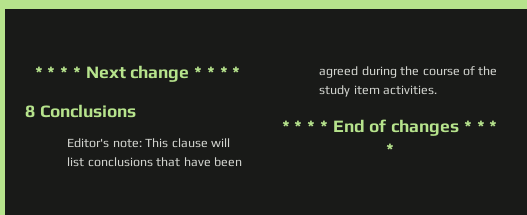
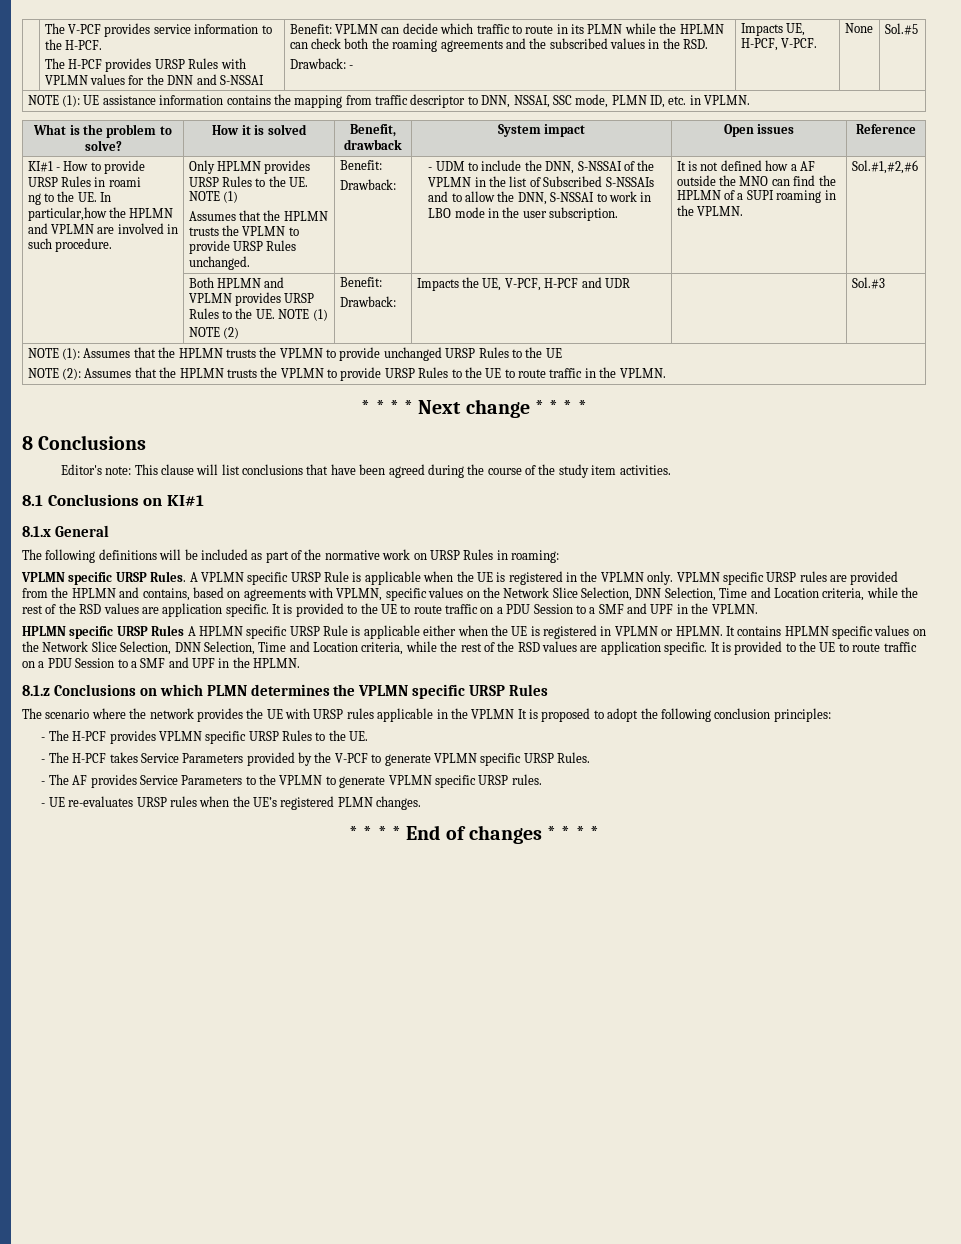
+ The V-PCF provides service information to the H-PCF.
+ The H-PCF provides URSP Rules with VPLMN values for the DNN and S-NSSAI | Benefit: VPLMN can decide which traffic to route in its PLMN while the HPLMN can check both the roaming agreements and the subscribed values in the RSD.
+ Drawback: - | Impacts UE, H-PCF, V-PCF. | None | Sol.#5
+ NOTE (1): UE assistance information contains the mapping from traffic descriptor to DNN, NSSAI, SSC mode, PLMN ID, etc. in VPLMN.
+ What is the problem to solve? | How it is solved | Benefit, drawback | System impact | Open issues | Reference
+ KI#1 - How to provide URSP Rules in roami
+ ng to the UE. In particular,how the HPLMN and VPLMN are involved in such procedure. | Only HPLMN provides URSP Rules to the UE. NOTE (1)
+ Assumes that the HPLMN trusts the VPLMN to provide URSP Rules unchanged. | Benefit:
+ Drawback: | - UDM to include the DNN, S-NSSAI of the VPLMN in the list of Subscribed S-NSSAIs and to allow the DNN, S-NSSAI to work in LBO mode in the user subscription. | It is not defined how a AF outside the MNO can find the HPLMN of a SUPI roaming in the VPLMN. | Sol.#1,#2,#6
+ | Both HPLMN and VPLMN provides URSP Rules to the UE. NOTE (1)
+ NOTE (2) | Benefit:
+ Drawback: | Impacts the UE, V-PCF, H-PCF and UDR | | Sol.#3
+ NOTE (1): Assumes that the HPLMN trusts the VPLMN to provide unchanged URSP Rules to the UE
+ NOTE (2): Assumes that the HPLMN trusts the VPLMN to provide URSP Rules to the UE to route traffic in the VPLMN.
+ 8.1 Conclusions on KI#1
+ 8.1.x General
+ The following definitions will be included as part of the normative work on URSP Rules in roaming:
+ VPLMN specific URSP Rules. A VPLMN specific URSP Rule is applicable when the UE is registered in the VPLMN only. VPLMN specific URSP rules are provided from the HPLMN and contains, based on agreements with VPLMN, specific values on the Network Slice Selection, DNN Selection, Time and Location criteria, while the rest of the RSD values are application specific. It is provided to the UE to route traffic on a PDU Session to a SMF and UPF in the VPLMN.
+ HPLMN specific URSP Rules A HPLMN specific URSP Rule is applicable either when the UE is registered in VPLMN or HPLMN. It contains HPLMN specific values on the Network Slice Selection, DNN Selection, Time and Location criteria, while the rest of the RSD values are application specific. It is provided to the UE to route traffic on a PDU Session to a SMF and UPF in the HPLMN.
+ 8.1.z Conclusions on which PLMN determines the VPLMN specific URSP Rules
+ The scenario where the network provides the UE with URSP rules applicable in the VPLMN It is proposed to adopt the following conclusion principles:
+ - The H-PCF provides VPLMN specific URSP Rules to the UE.
+ - The H-PCF takes Service Parameters provided by the V-PCF to generate VPLMN specific URSP Rules.
+ - The AF provides Service Parameters to the VPLMN to generate VPLMN specific URSP rules.
+ - UE re-evaluates URSP rules when the UE’s registered PLMN changes.

